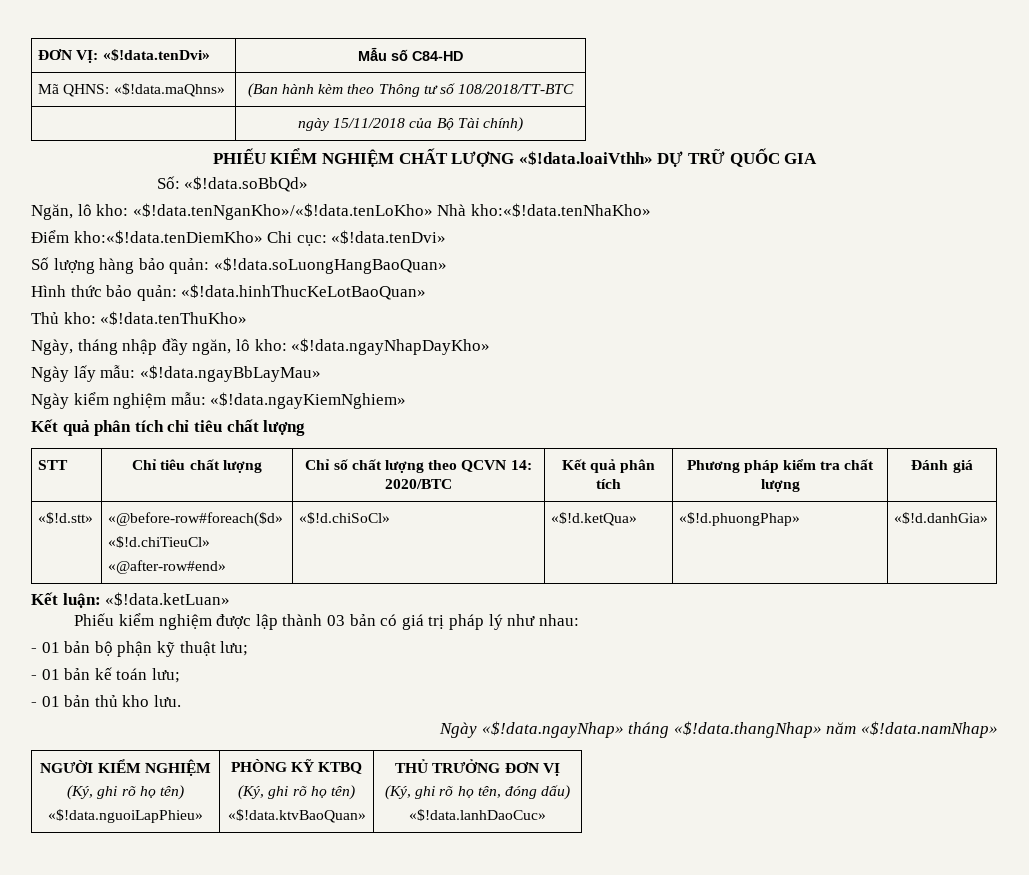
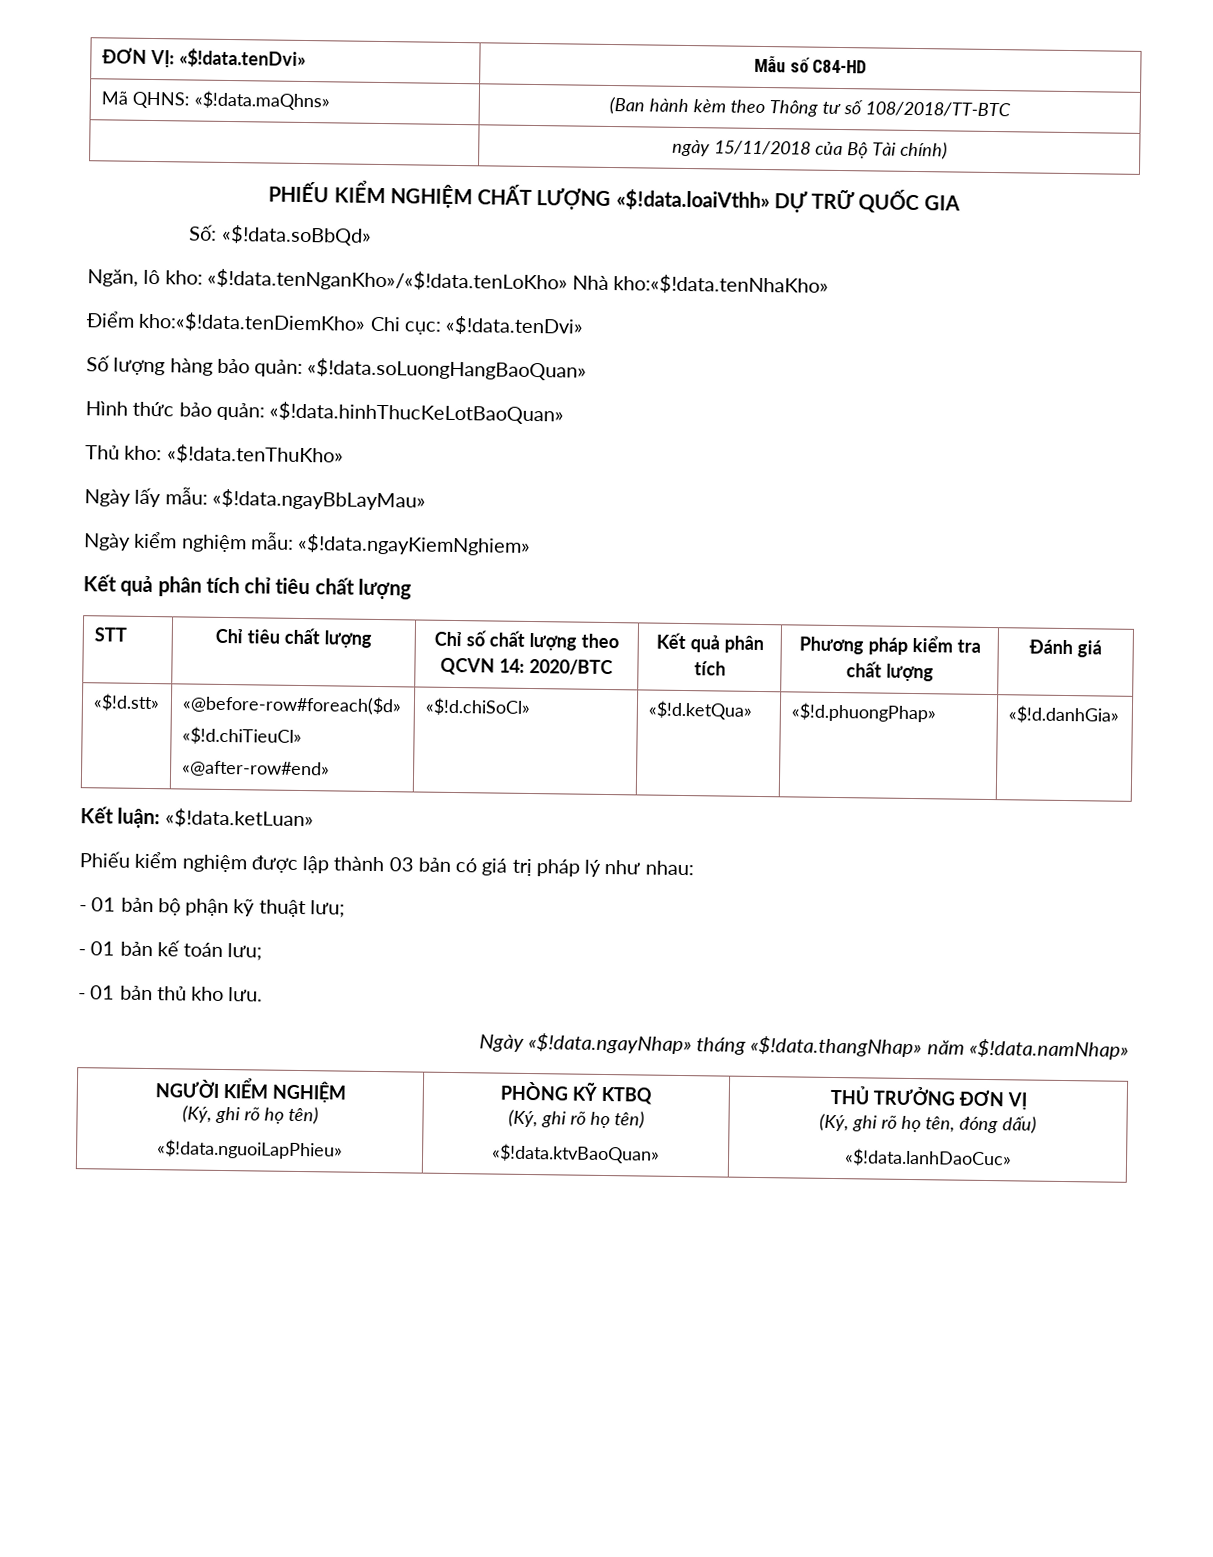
- Ngày, tháng nhập đầy ngăn, lô kho: «$!data.ngayNhapDayKho»

